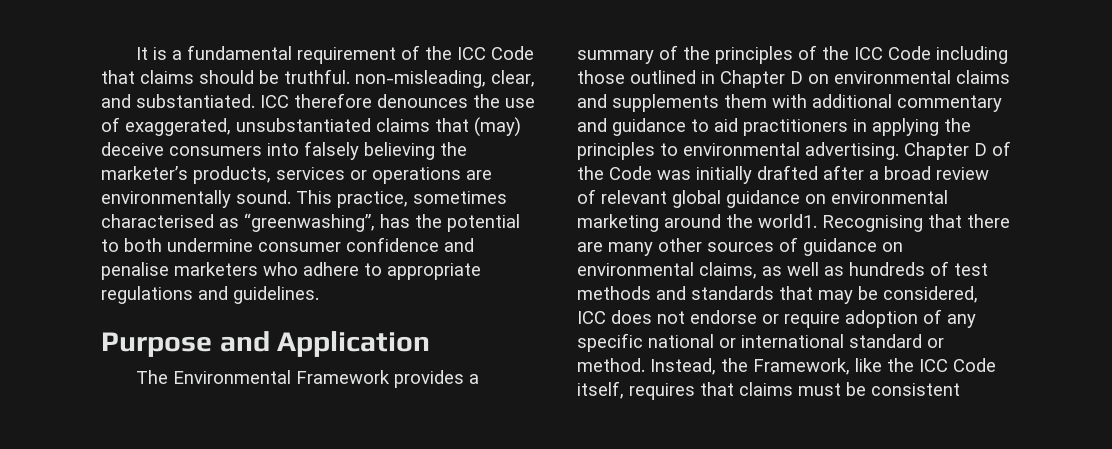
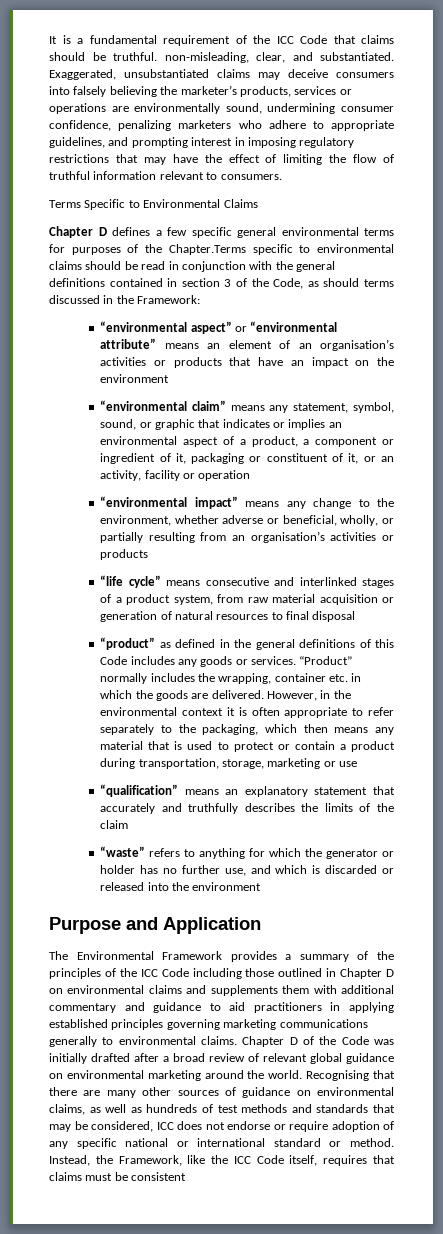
- ICC therefore denounces the use of exaggerated, unsubstantiated claims that (may) deceive consumers into falsely believing the marketer’s products, services or operations are environmentally sound. This practice, sometimes characterised as “greenwashing”, has the potential to both undermine consumer confidence and penalise marketers who adhere to appropriate regulations and guidelines.
+ Exaggerated, unsubstantiated claims may deceive consumers into falsely believing the marketer’s products, services or operations are environmentally sound, undermining consumer confidence, penalizing marketers who adhere to appropriate guidelines, and prompting interest in imposing regulatory restrictions that may have the effect of limiting the flow of truthful information relevant to consumers.
+ Terms Specific to Environmental Claims
+ Chapter D defines a few specific general environmental terms for purposes of the Chapter.Terms specific to environmental claims should be read in conjunction with the general definitions contained in section 3 of the Code, as should terms discussed in the Framework:
+ “environmental aspect” or “environmental attribute” means an element of an organisation’s activities or products that have an impact on the environment
+ “environmental claim” means any statement, symbol, sound, or graphic that indicates or implies an environmental aspect of a product, a component or ingredient of it, packaging or constituent of it, or an activity, facility or operation
+ “environmental impact” means any change to the environment, whether adverse or beneficial, wholly, or partially resulting from an organisation’s activities or products
+ “life cycle” means consecutive and interlinked stages of a product system, from raw material acquisition or generation of natural resources to final disposal
+ “product” as defined in the general definitions of this Code includes any goods or services. “Product” normally includes the wrapping, container etc. in which the goods are delivered. However, in the environmental context it is often appropriate to refer separately to the packaging, which then means any material that is used to protect or contain a product during transportation, storage, marketing or use
+ “qualification” means an explanatory statement that accurately and truthfully describes the limits of the claim
+ “waste” refers to anything for which the generator or holder has no further use, and which is discarded or released into the environment
- The Environmental Framework provides a summary of the principles of the ICC Code including those outlined in Chapter D on environmental claims and supplements them with additional commentary and guidance to aid practitioners in applying the principles to environmental advertising.
+ The Environmental Framework provides a summary of the principles of the ICC Code including those outlined in Chapter D on environmental claims and supplements them with additional commentary and guidance to aid practitioners in applying established principles governing marketing communications generally to environmental claims.
- Chapter D of the Code was initially drafted after a broad review of relevant global guidance on environmental marketing around the world1.
+ Chapter D of the Code was initially drafted after a broad review of relevant global guidance on environmental marketing around the world.

